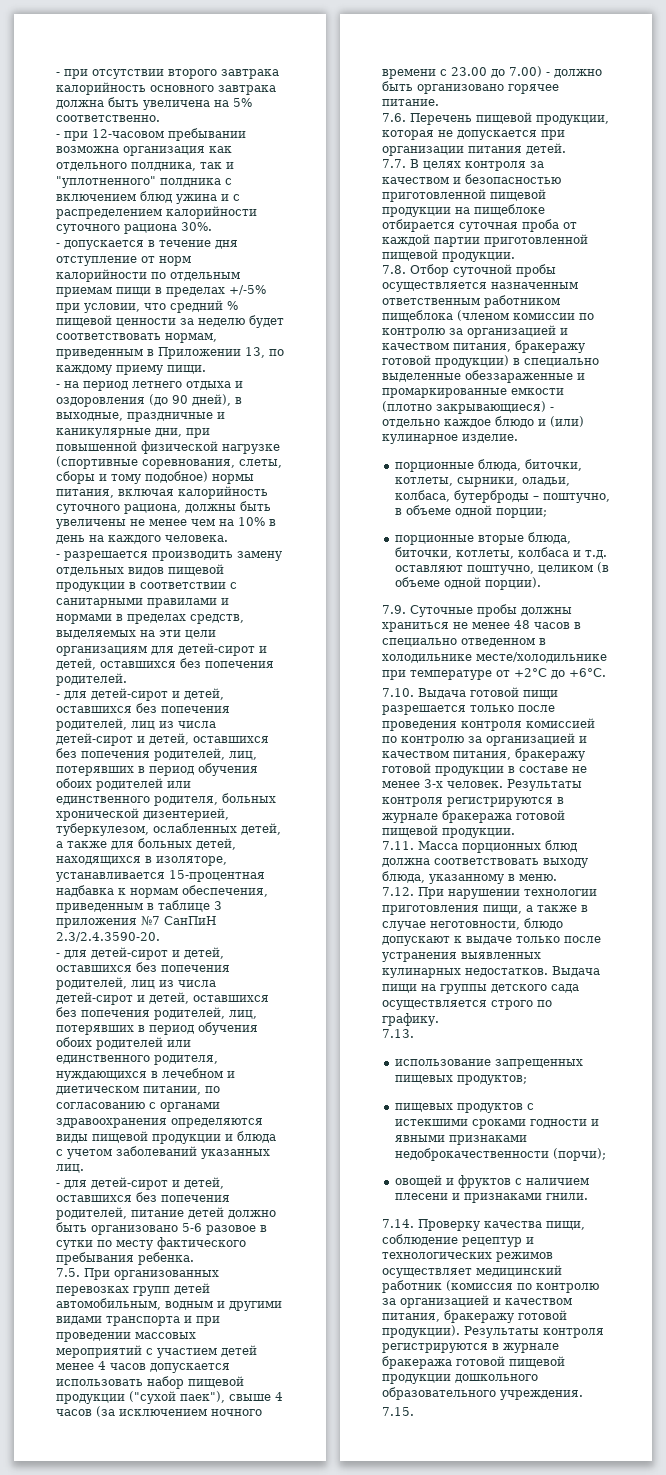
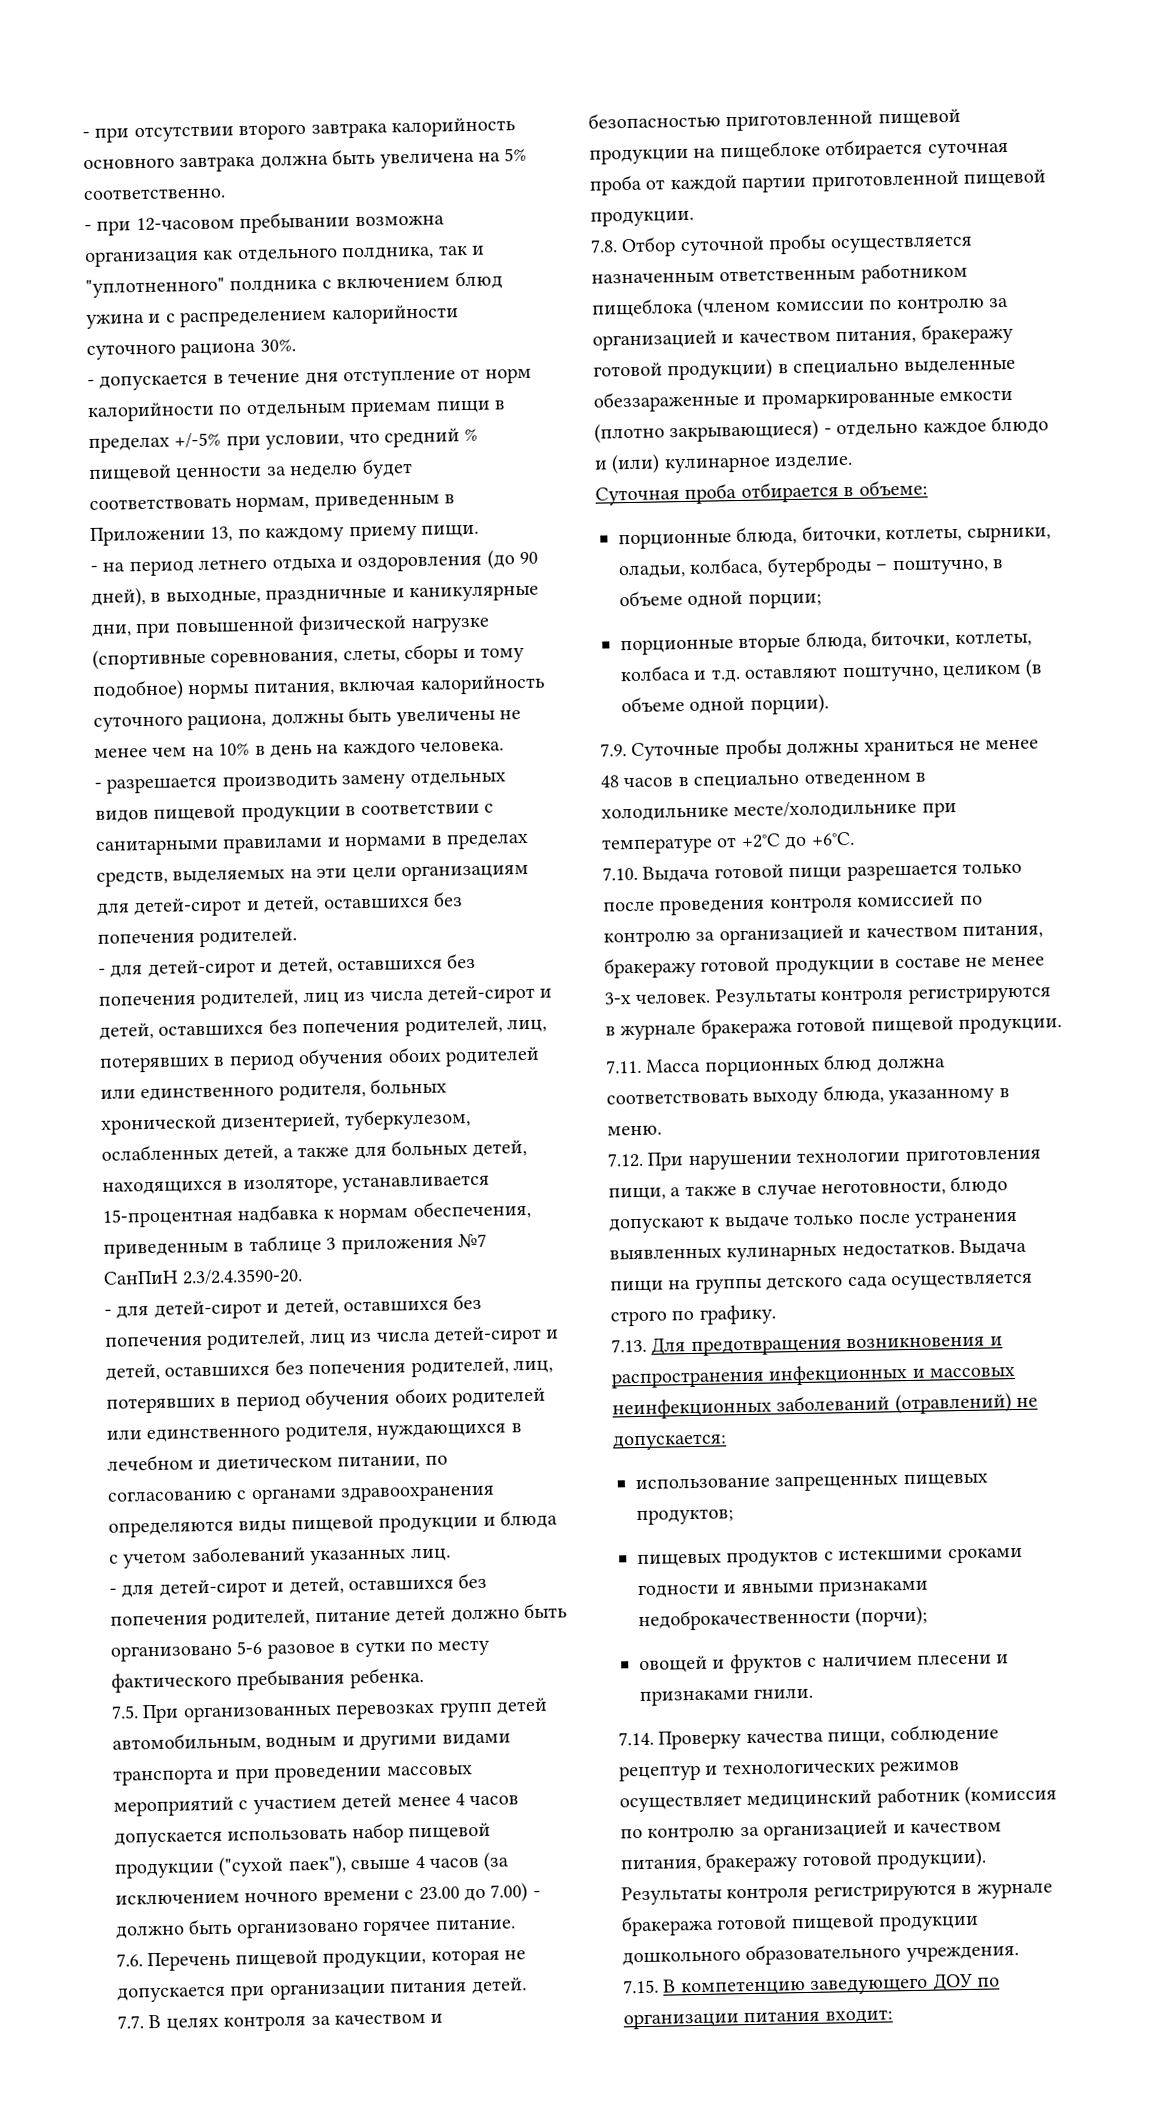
+ Суточная проба отбирается в объеме:
- 7.13.
+ 7.13. Для предотвращения возникновения и распространения инфекционных и массовых неинфекционных заболеваний (отравлений) не допускается:
- 7.15.
+ 7.15. В компетенцию заведующего ДОУ по организации питания входит:

